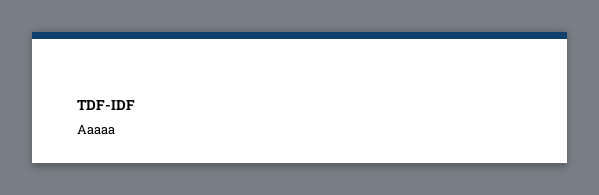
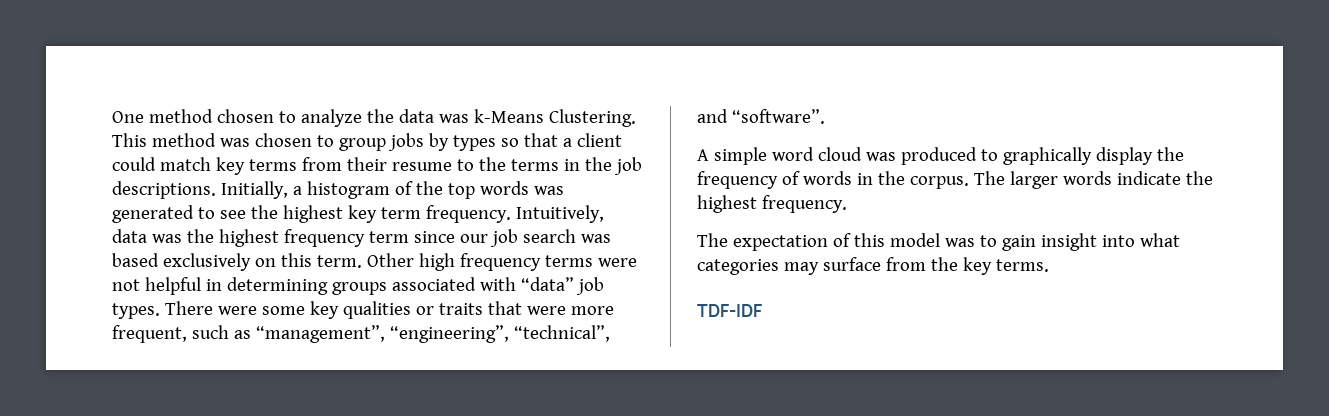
+ One method chosen to analyze the data was k-Means Clustering. This method was chosen to group jobs by types so that a client could match key terms from their resume to the terms in the job descriptions. Initially, a histogram of the top words was generated to see the highest key term frequency. Intuitively, data was the highest frequency term since our job search was based exclusively on this term. Other high frequency terms were not helpful in determining groups associated with “data” job types. There were some key qualities or traits that were more frequent, such as “management”, “engineering”, “technical”, and “software”.
+ A simple word cloud was produced to graphically display the frequency of words in the corpus. The larger words indicate the highest frequency.
+ The expectation of this model was to gain insight into what categories may surface from the key terms.
- Aaaaa

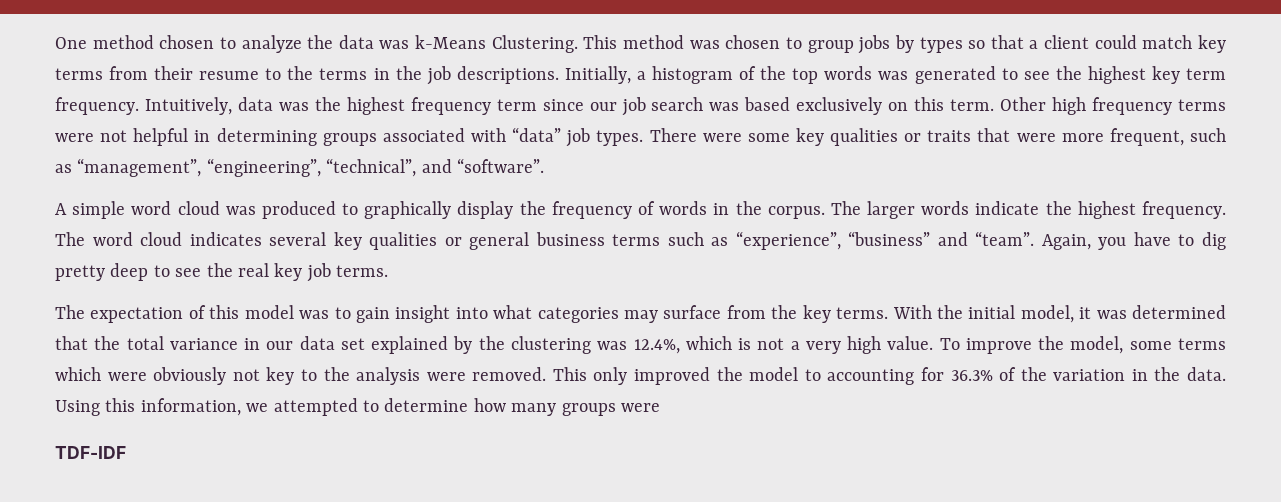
+ The word cloud indicates several key qualities or general business terms such as “experience”, “business” and “team”. Again, you have to dig pretty deep to see the real key job terms.
+ With the initial model, it was determined that the total variance in our data set explained by the clustering was 12.4%, which is not a very high value. To improve the model, some terms which were obviously not key to the analysis were removed. This only improved the model to accounting for 36.3% of the variation in the data. Using this information, we attempted to determine how many groups were

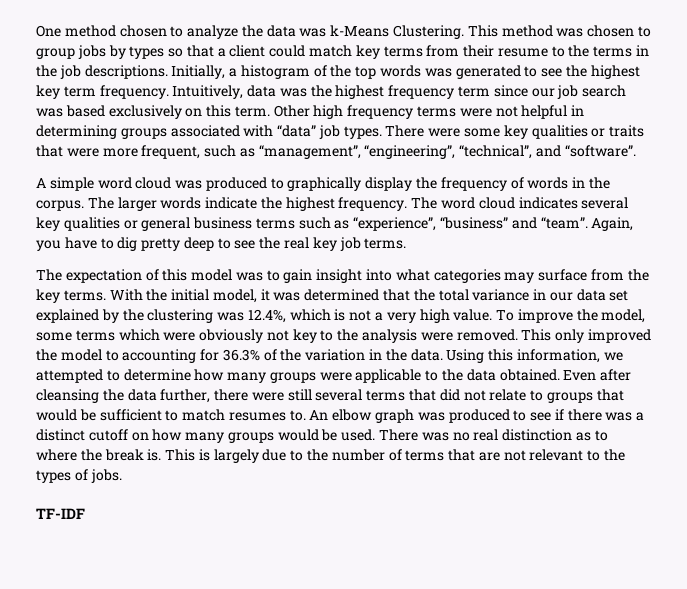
- Using this information, we attempted to determine how many groups were
- TDF-IDF
+ Using this information, we attempted to determine how many groups were applicable to the data obtained. Even after cleansing the data further, there were still several terms that did not relate to groups that would be sufficient to match resumes to. An elbow graph was produced to see if there was a distinct cutoff on how many groups would be used. There was no real distinction as to where the break is. This is largely due to the number of terms that are not relevant to the types of jobs.
+ TF-IDF

